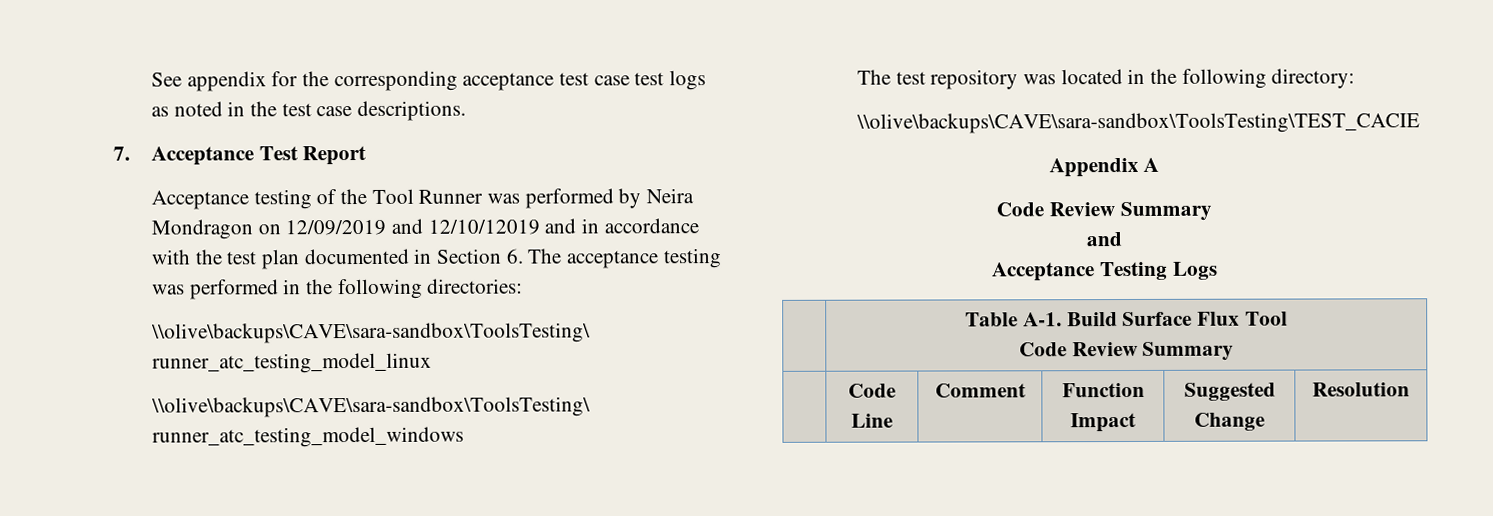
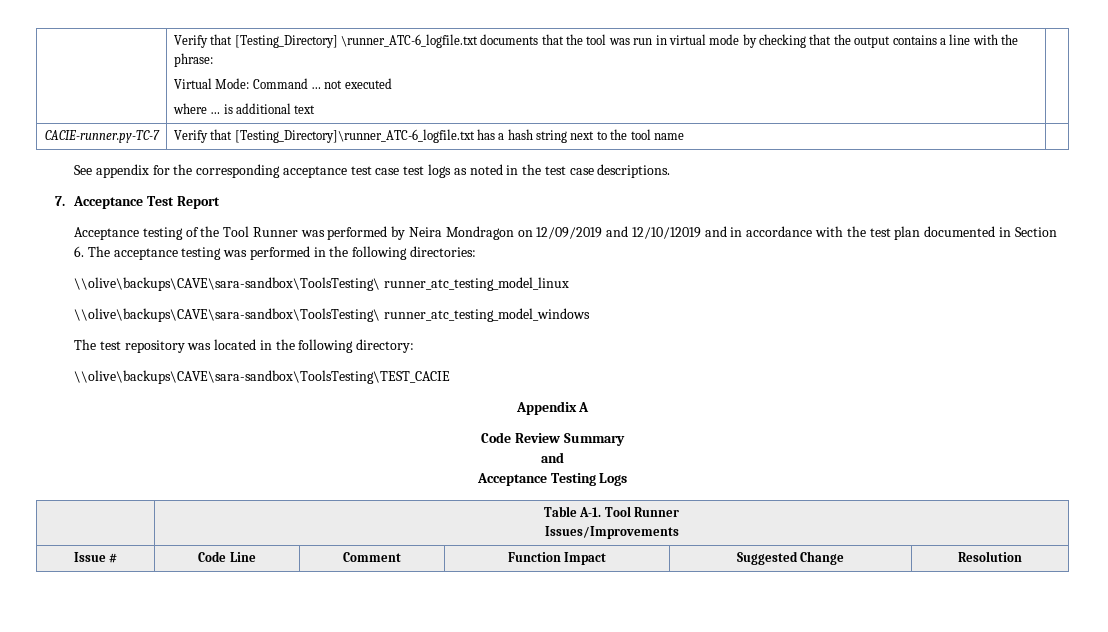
+ | Verify that [Testing_Directory] \runner_ATC-6_logfile.txt documents that the tool was run in virtual mode by checking that the output contains a line with the phrase:
+ Virtual Mode: Command … not executed
+ where … is additional text |
+ CACIE-runner.py-TC-7 | Verify that [Testing_Directory]\runner_ATC-6_logfile.txt has a hash string next to the tool name |
- | Table A-1. Build Surface Flux Tool
- Code Review Summary
- | Code Line | Comment | Function Impact | Suggested Change | Resolution
+ | Table A-1. Tool Runner
+ Issues/Improvements
+ Issue # | Code Line | Comment | Function Impact | Suggested Change | Resolution

